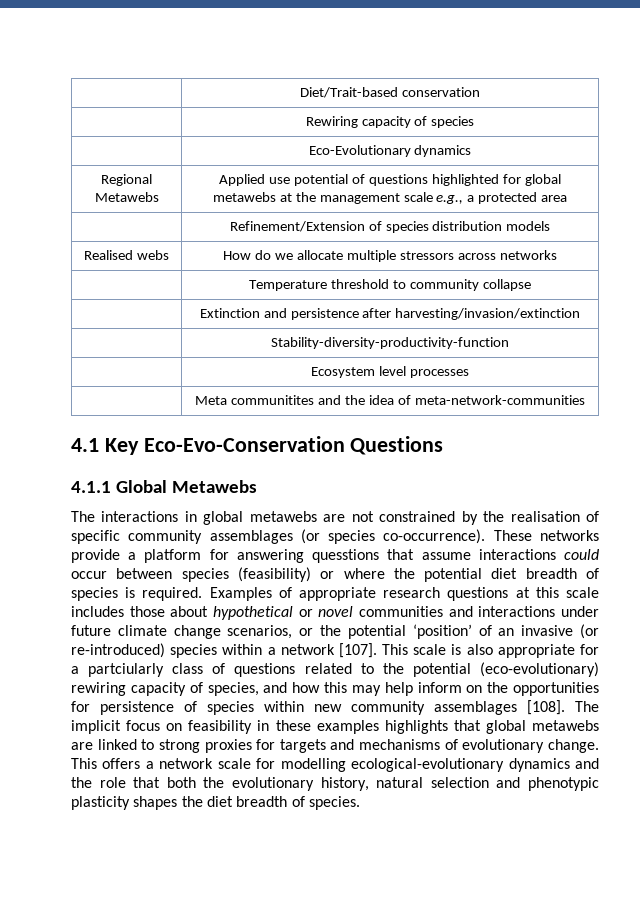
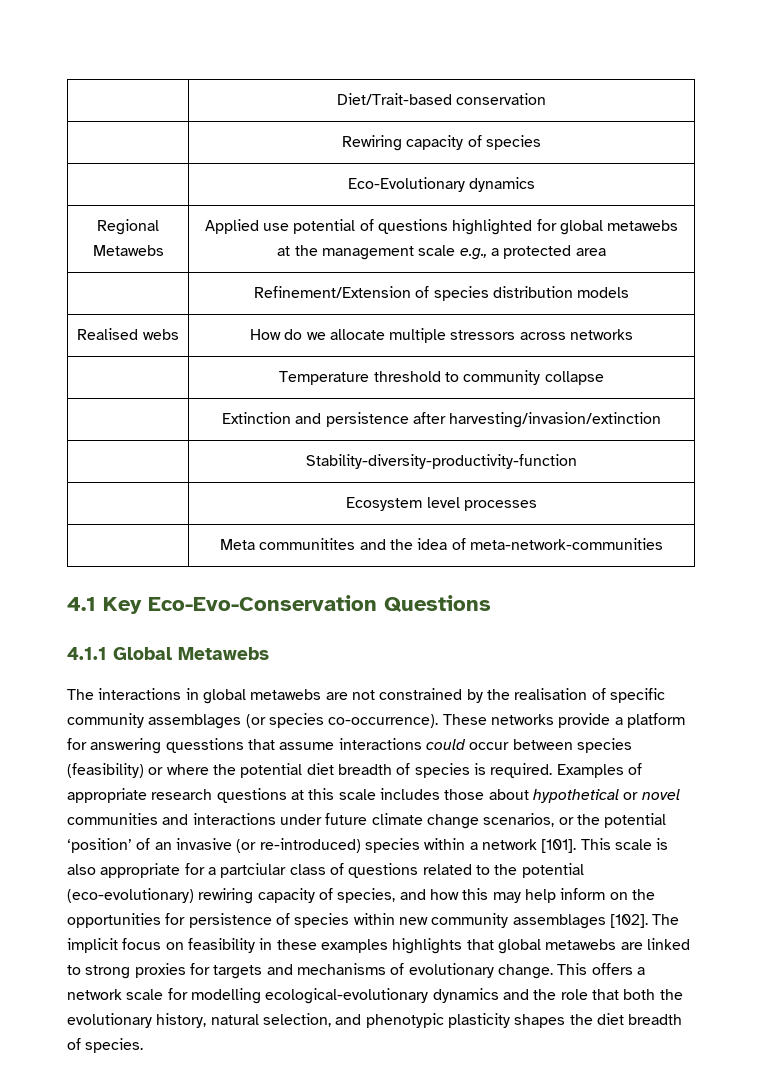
- Examples of appropriate research questions at this scale includes those about hypothetical or novel communities and interactions under future climate change scenarios, or the potential ‘position’ of an invasive (or re-introduced) species within a network [107].
+ Examples of appropriate research questions at this scale includes those about hypothetical or novel communities and interactions under future climate change scenarios, or the potential ‘position’ of an invasive (or re-introduced) species within a network [101].
- This scale is also appropriate for a partciularly class of questions related to the potential (eco-evolutionary) rewiring capacity of species, and how this may help inform on the opportunities for persistence of species within new community assemblages [108].
+ This scale is also appropriate for a partciular class of questions related to the potential (eco-evolutionary) rewiring capacity of species, and how this may help inform on the opportunities for persistence of species within new community assemblages [102].
- This offers a network scale for modelling ecological-evolutionary dynamics and the role that both the evolutionary history, natural selection and phenotypic plasticity shapes the diet breadth of species.
+ This offers a network scale for modelling ecological-evolutionary dynamics and the role that both the evolutionary history, natural selection, and phenotypic plasticity shapes the diet breadth of species.

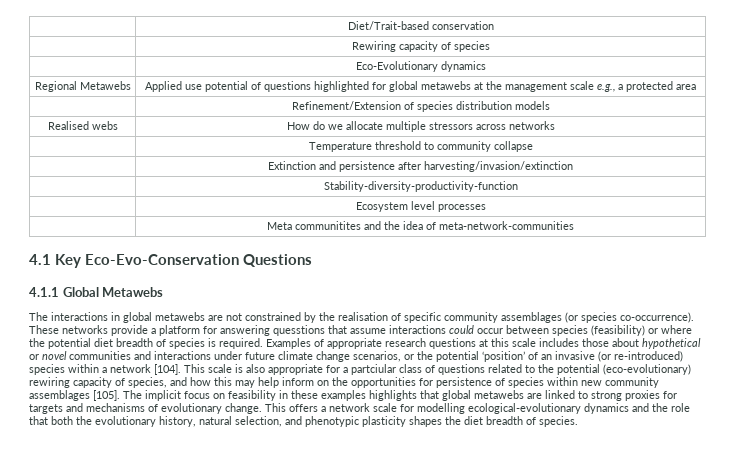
- Examples of appropriate research questions at this scale includes those about hypothetical or novel communities and interactions under future climate change scenarios, or the potential ‘position’ of an invasive (or re-introduced) species within a network [101].
+ Examples of appropriate research questions at this scale includes those about hypothetical or novel communities and interactions under future climate change scenarios, or the potential ‘position’ of an invasive (or re-introduced) species within a network [104].
- This scale is also appropriate for a partciular class of questions related to the potential (eco-evolutionary) rewiring capacity of species, and how this may help inform on the opportunities for persistence of species within new community assemblages [102].
+ This scale is also appropriate for a partciular class of questions related to the potential (eco-evolutionary) rewiring capacity of species, and how this may help inform on the opportunities for persistence of species within new community assemblages [105].

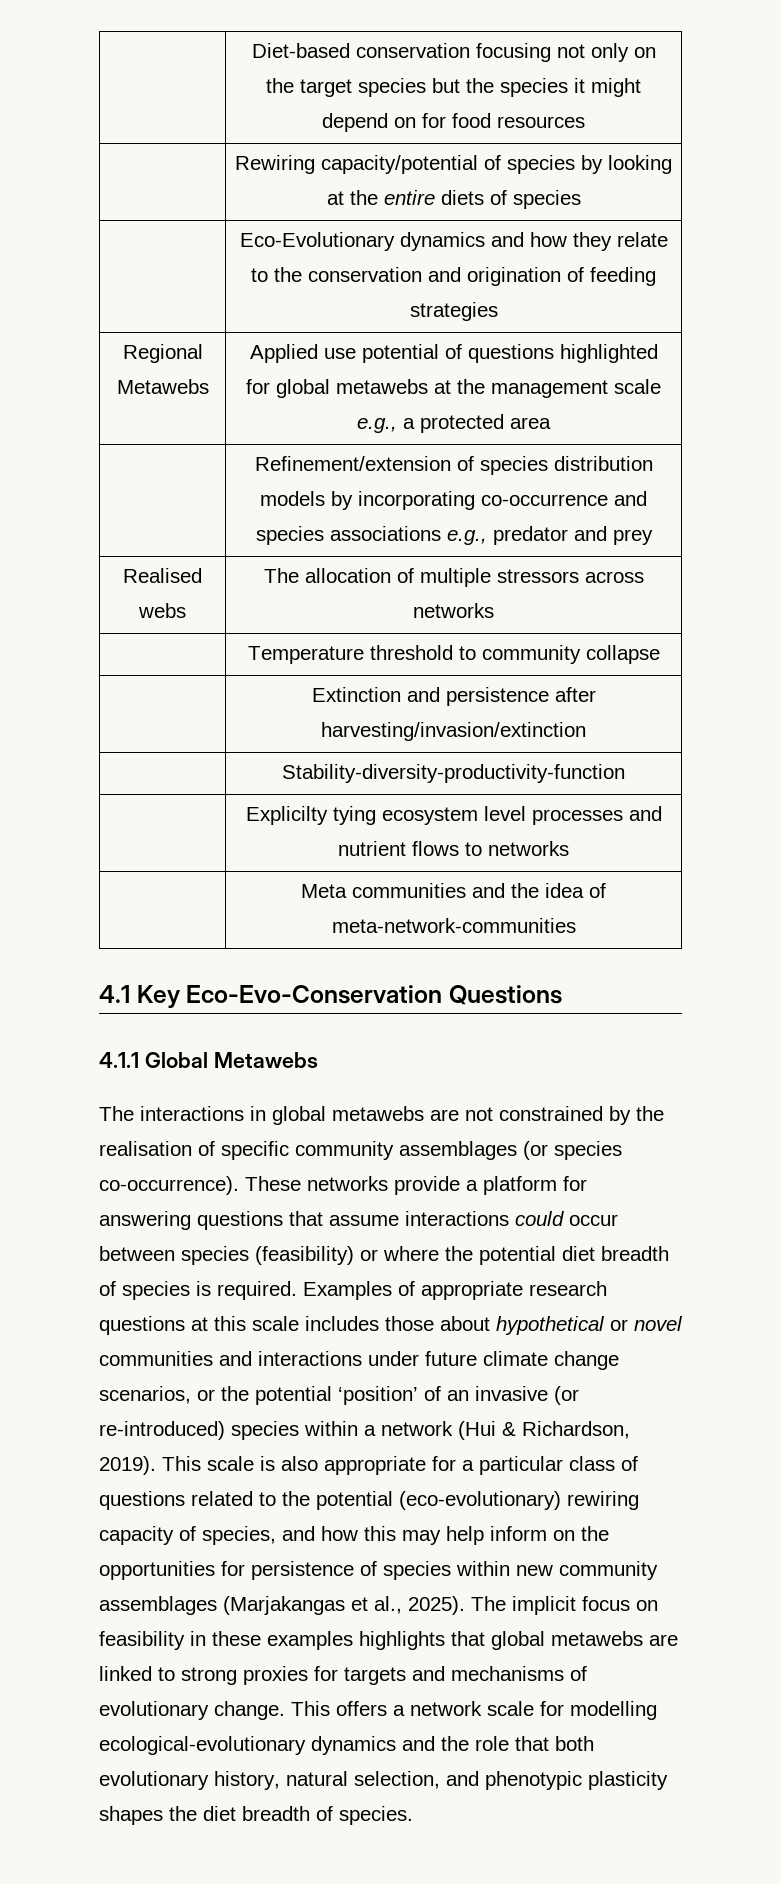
- | Diet/Trait-based conservation
- | Rewiring capacity of species
- | Eco-Evolutionary dynamics
+ | Diet-based conservation focusing not only on the target species but the species it might depend on for food resources
+ | Rewiring capacity/potential of species by looking at the entire diets of species
+ | Eco-Evolutionary dynamics and how they relate to the conservation and origination of feeding strategies
- | Refinement/Extension of species distribution models
- Realised webs | How do we allocate multiple stressors across networks
+ | Refinement/extension of species distribution models by incorporating co-occurrence and species associations e.g., predator and prey
+ Realised webs | The allocation of multiple stressors across networks
- | Ecosystem level processes
+ | Explicilty tying ecosystem level processes and nutrient flows to networks
- | Meta communitites and the idea of meta-network-communities
+ | Meta communities and the idea of meta-network-communities
- These networks provide a platform for answering quesstions that assume interactions could occur between species (feasibility) or where the potential diet breadth of species is required.
+ These networks provide a platform for answering questions that assume interactions could occur between species (feasibility) or where the potential diet breadth of species is required.
- Examples of appropriate research questions at this scale includes those about hypothetical or novel communities and interactions under future climate change scenarios, or the potential ‘position’ of an invasive (or re-introduced) species within a network [104].
+ Examples of appropriate research questions at this scale includes those about hypothetical or novel communities and interactions under future climate change scenarios, or the potential ‘position’ of an invasive (or re-introduced) species within a network (Hui & Richardson, 2019).
- This scale is also appropriate for a partciular class of questions related to the potential (eco-evolutionary) rewiring capacity of species, and how this may help inform on the opportunities for persistence of species within new community assemblages [105].
+ This scale is also appropriate for a particular class of questions related to the potential (eco-evolutionary) rewiring capacity of species, and how this may help inform on the opportunities for persistence of species within new community assemblages (Marjakangas et al., 2025).
- This offers a network scale for modelling ecological-evolutionary dynamics and the role that both the evolutionary history, natural selection, and phenotypic plasticity shapes the diet breadth of species.
+ This offers a network scale for modelling ecological-evolutionary dynamics and the role that both evolutionary history, natural selection, and phenotypic plasticity shapes the diet breadth of species.

